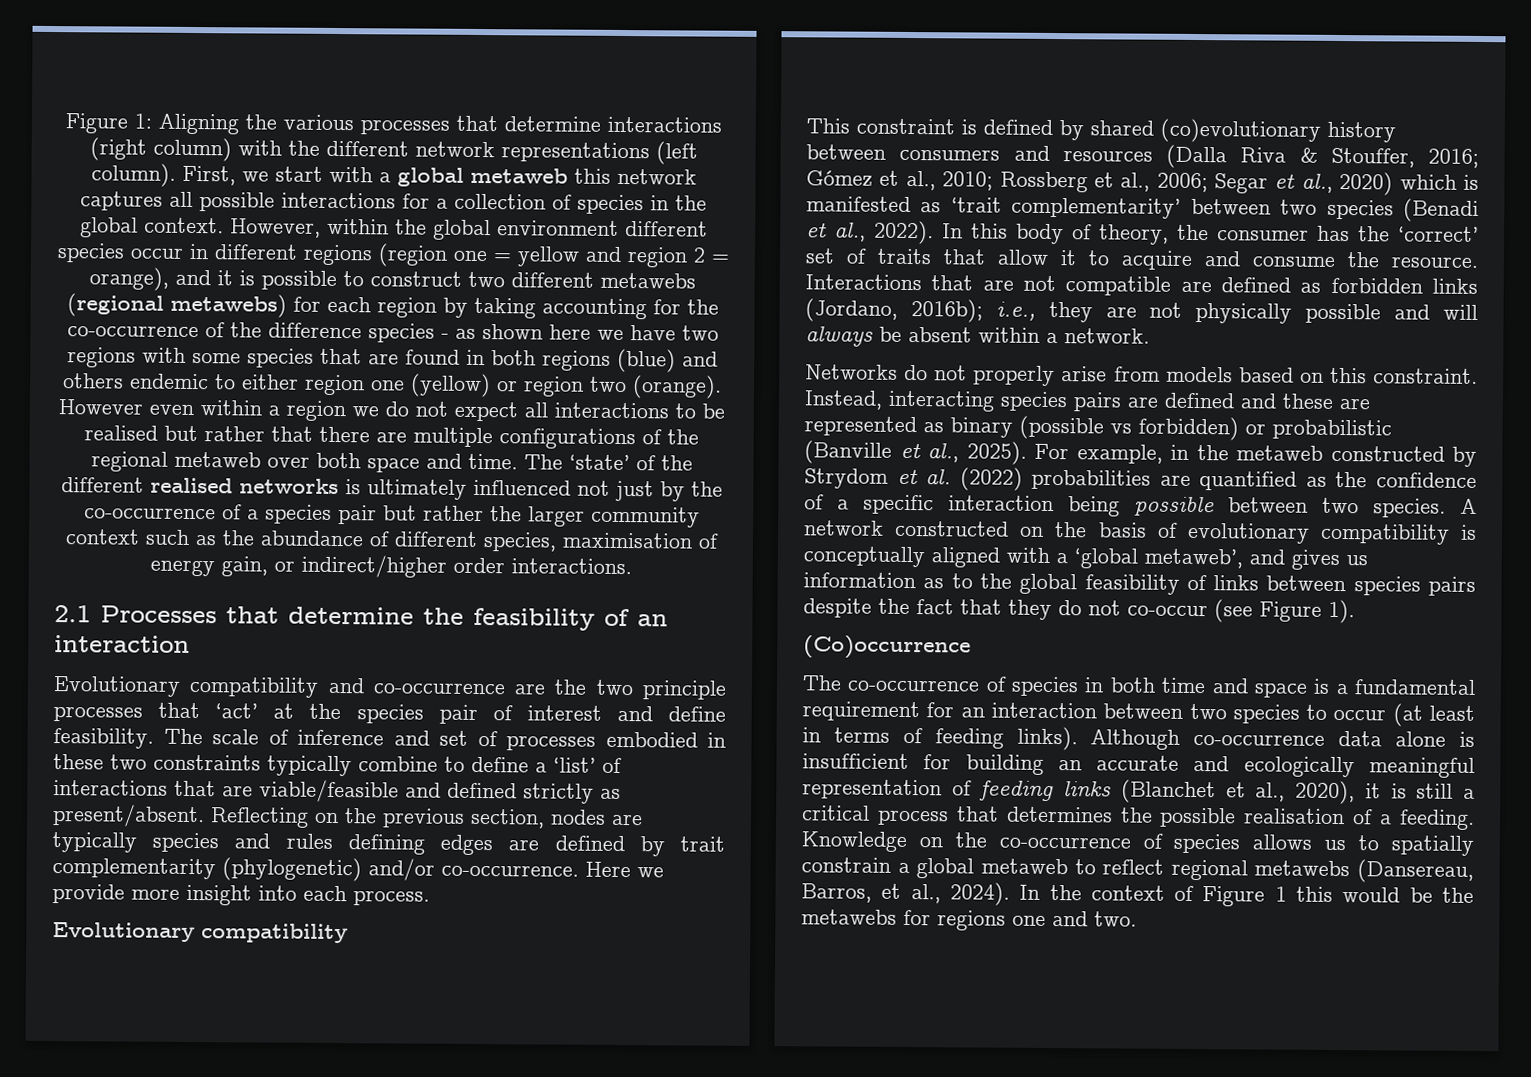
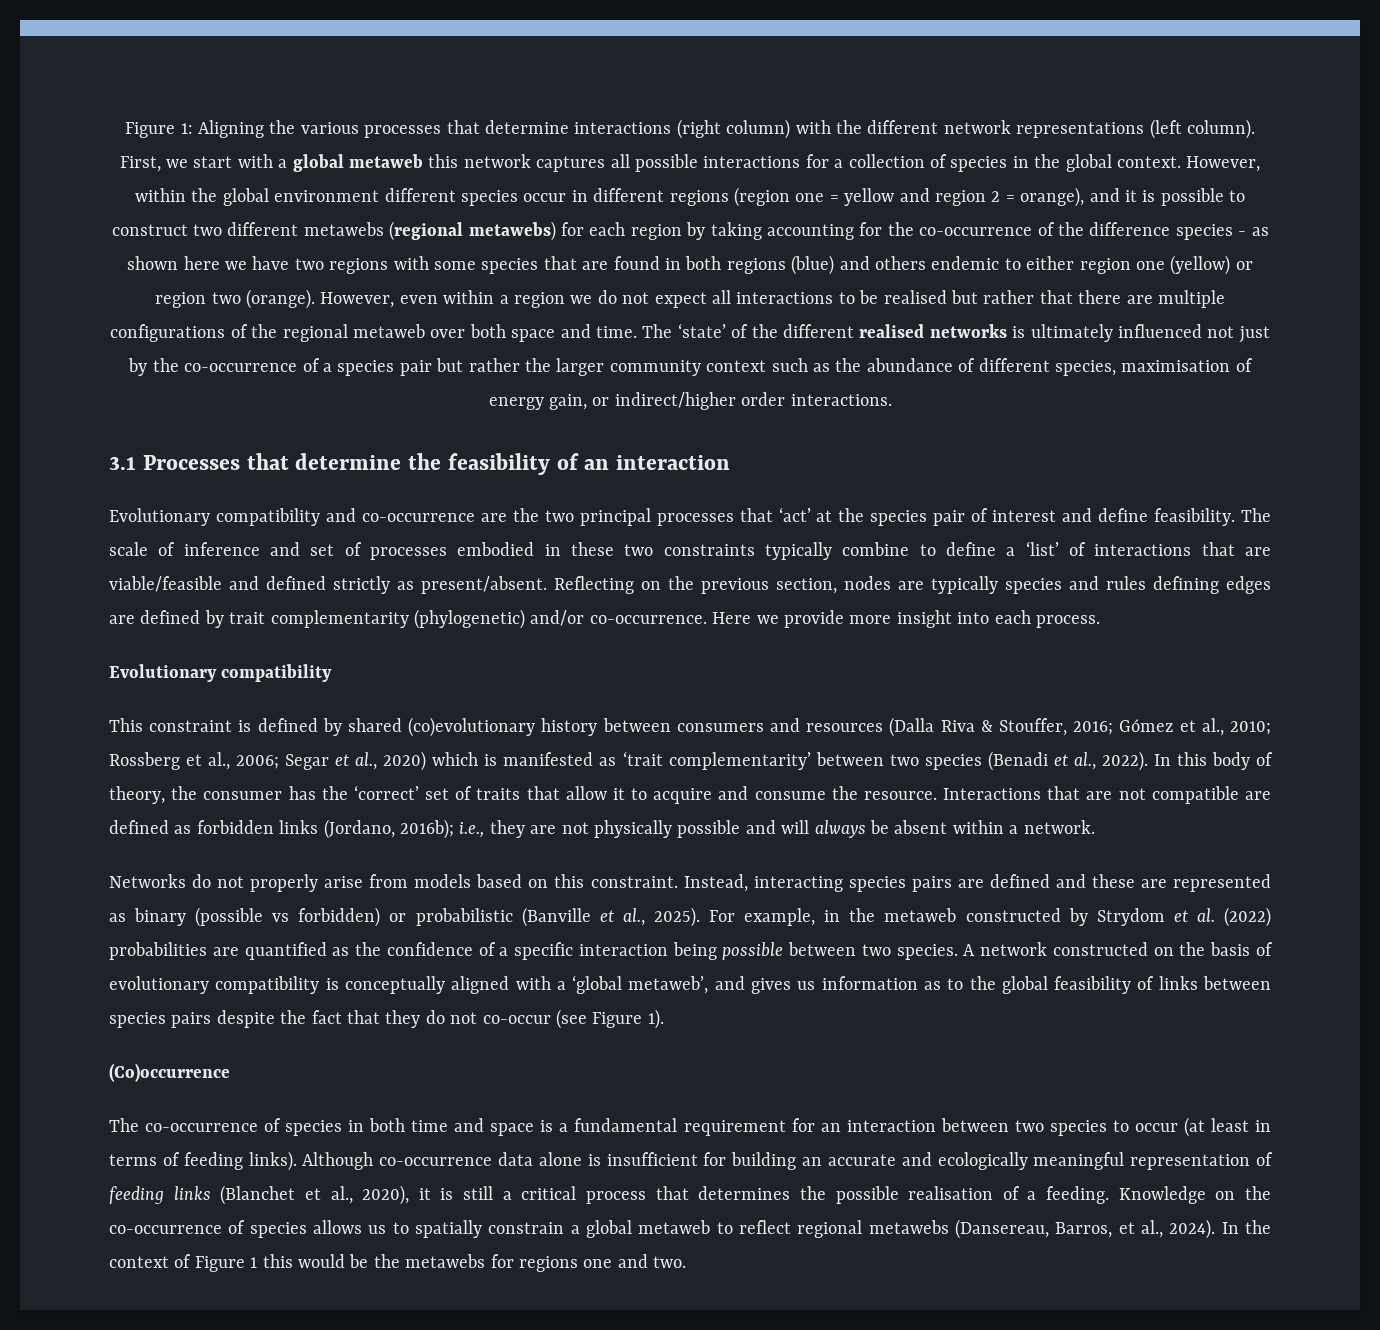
- However even within a region we do not expect all interactions to be realised but rather that there are multiple configurations of the regional metaweb over both space and time.
+ However, even within a region we do not expect all interactions to be realised but rather that there are multiple configurations of the regional metaweb over both space and time.
- 2.1 Processes that determine the feasibility of an interaction
+ 3.1 Processes that determine the feasibility of an interaction
- Evolutionary compatibility and co-occurrence are the two principle processes that ‘act’ at the species pair of interest and define feasibility.
+ Evolutionary compatibility and co-occurrence are the two principal processes that ‘act’ at the species pair of interest and define feasibility.

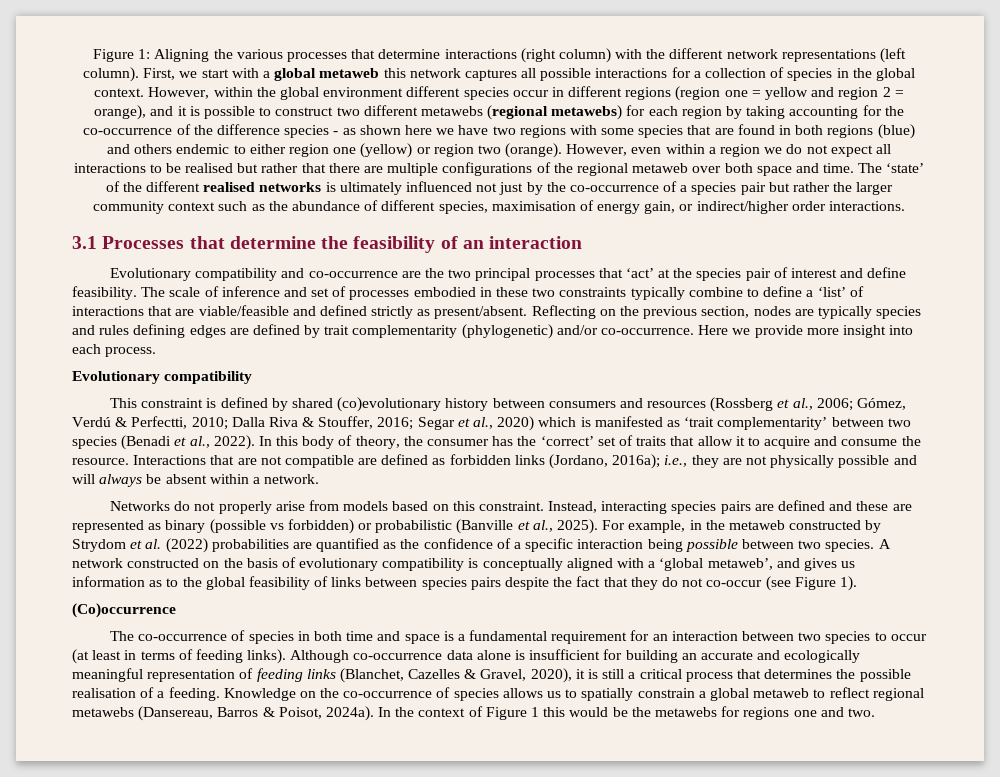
- This constraint is defined by shared (co)evolutionary history between consumers and resources (Dalla Riva & Stouffer, 2016; Gómez et al., 2010; Rossberg et al., 2006; Segar et al., 2020) which is manifested as ‘trait complementarity’ between two species (Benadi et al., 2022).
+ This constraint is defined by shared (co)evolutionary history between consumers and resources (Rossberg et al., 2006; Gómez, Verdú & Perfectti, 2010; Dalla Riva & Stouffer, 2016; Segar et al., 2020) which is manifested as ‘trait complementarity’ between two species (Benadi et al., 2022).
- Interactions that are not compatible are defined as forbidden links (Jordano, 2016b); i.e., they are not physically possible and will always be absent within a network.
+ Interactions that are not compatible are defined as forbidden links (Jordano, 2016a); i.e., they are not physically possible and will always be absent within a network.
- Although co-occurrence data alone is insufficient for building an accurate and ecologically meaningful representation of feeding links (Blanchet et al., 2020), it is still a critical process that determines the possible realisation of a feeding.
+ Although co-occurrence data alone is insufficient for building an accurate and ecologically meaningful representation of feeding links (Blanchet, Cazelles & Gravel, 2020), it is still a critical process that determines the possible realisation of a feeding.
- Knowledge on the co-occurrence of species allows us to spatially constrain a global metaweb to reflect regional metawebs (Dansereau, Barros, et al., 2024).
+ Knowledge on the co-occurrence of species allows us to spatially constrain a global metaweb to reflect regional metawebs (Dansereau, Barros & Poisot, 2024a).

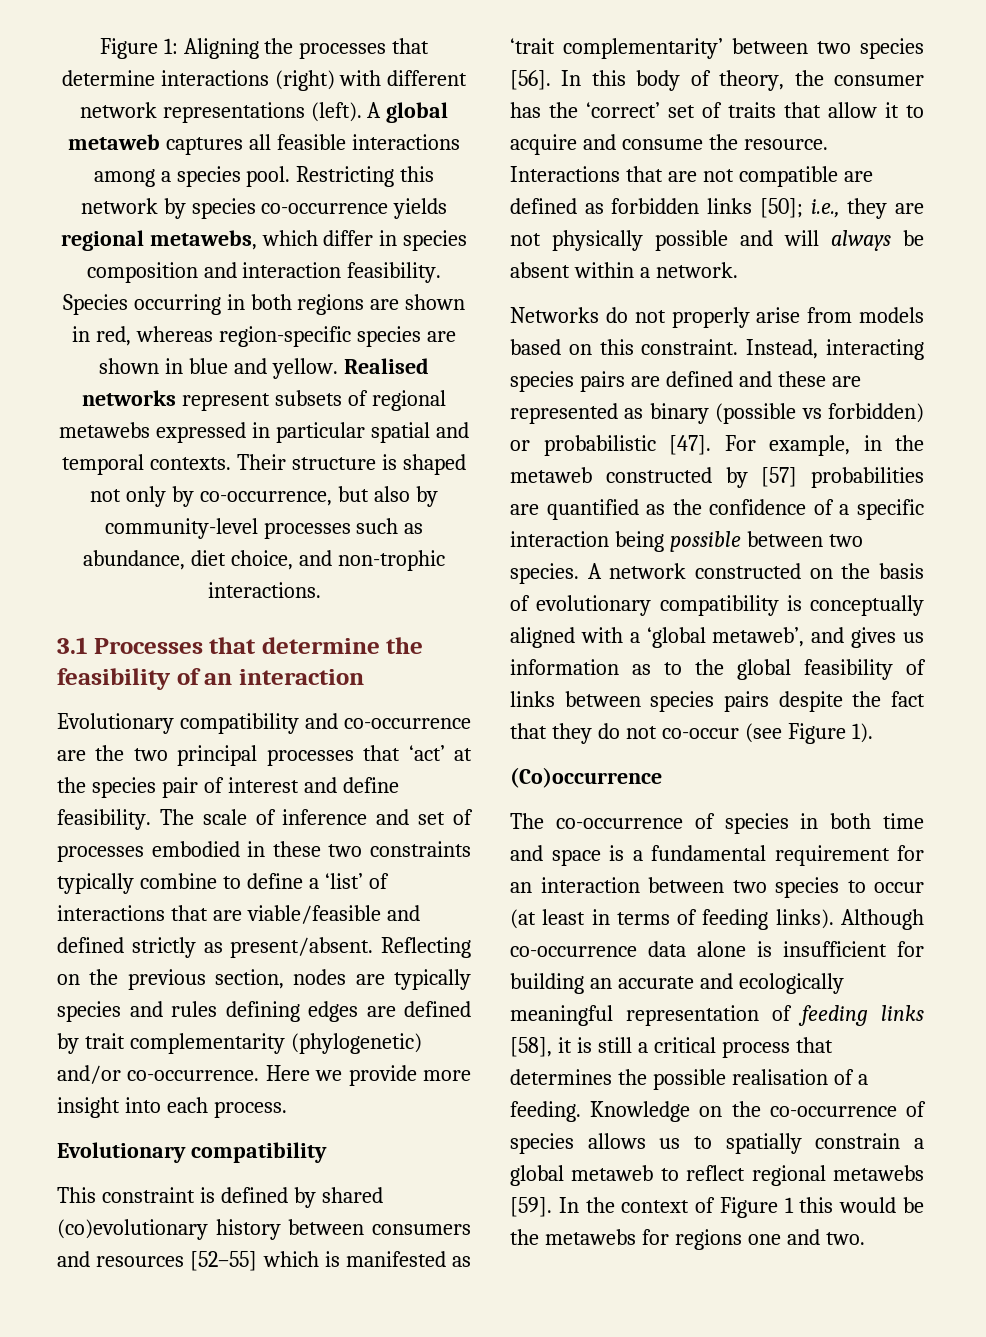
- Figure 1: Aligning the various processes that determine interactions (right column) with the different network representations (left column). First, we start with a global metaweb this network captures all possible interactions for a collection of species in the global context. However, within the global environment different species occur in different regions (region one = yellow and region 2 = orange), and it is possible to construct two different metawebs (regional metawebs) for each region by taking accounting for the co-occurrence of the difference species - as shown here we have two regions with some species that are found in both regions (blue) and others endemic to either region one (yellow) or region two (orange). However, even within a region we do not expect all interactions to be realised but rather that there are multiple configurations of the regional metaweb over both space and time. The ‘state’ of the different realised networks is ultimately influenced not just by the co-occurrence of a species pair but rather the larger community context such as the abundance of different species, maximisation of energy gain, or indirect/higher order interactions.
+ Figure 1: Aligning the processes that determine interactions (right) with different network representations (left). A global metaweb captures all feasible interactions among a species pool. Restricting this network by species co-occurrence yields regional metawebs, which differ in species composition and interaction feasibility. Species occurring in both regions are shown in red, whereas region-specific species are shown in blue and yellow. Realised networks represent subsets of regional metawebs expressed in particular spatial and temporal contexts. Their structure is shaped not only by co-occurrence, but also by community-level processes such as abundance, diet choice, and non-trophic interactions.
- This constraint is defined by shared (co)evolutionary history between consumers and resources (Rossberg et al., 2006; Gómez, Verdú & Perfectti, 2010; Dalla Riva & Stouffer, 2016; Segar et al., 2020) which is manifested as ‘trait complementarity’ between two species (Benadi et al., 2022).
+ This constraint is defined by shared (co)evolutionary history between consumers and resources [52–55] which is manifested as ‘trait complementarity’ between two species [56].
- Interactions that are not compatible are defined as forbidden links (Jordano, 2016a); i.e., they are not physically possible and will always be absent within a network.
+ Interactions that are not compatible are defined as forbidden links [50]; i.e., they are not physically possible and will always be absent within a network.
- Instead, interacting species pairs are defined and these are represented as binary (possible vs forbidden) or probabilistic (Banville et al., 2025).
+ Instead, interacting species pairs are defined and these are represented as binary (possible vs forbidden) or probabilistic [47].
- For example, in the metaweb constructed by Strydom et al. (2022) probabilities are quantified as the confidence of a specific interaction being possible between two species.
+ For example, in the metaweb constructed by [57] probabilities are quantified as the confidence of a specific interaction being possible between two species.
- Although co-occurrence data alone is insufficient for building an accurate and ecologically meaningful representation of feeding links (Blanchet, Cazelles & Gravel, 2020), it is still a critical process that determines the possible realisation of a feeding.
+ Although co-occurrence data alone is insufficient for building an accurate and ecologically meaningful representation of feeding links [58], it is still a critical process that determines the possible realisation of a feeding.
- Knowledge on the co-occurrence of species allows us to spatially constrain a global metaweb to reflect regional metawebs (Dansereau, Barros & Poisot, 2024a).
+ Knowledge on the co-occurrence of species allows us to spatially constrain a global metaweb to reflect regional metawebs [59].

